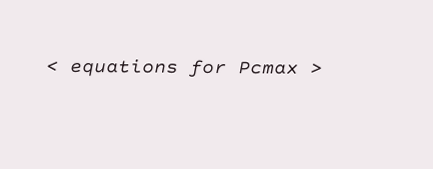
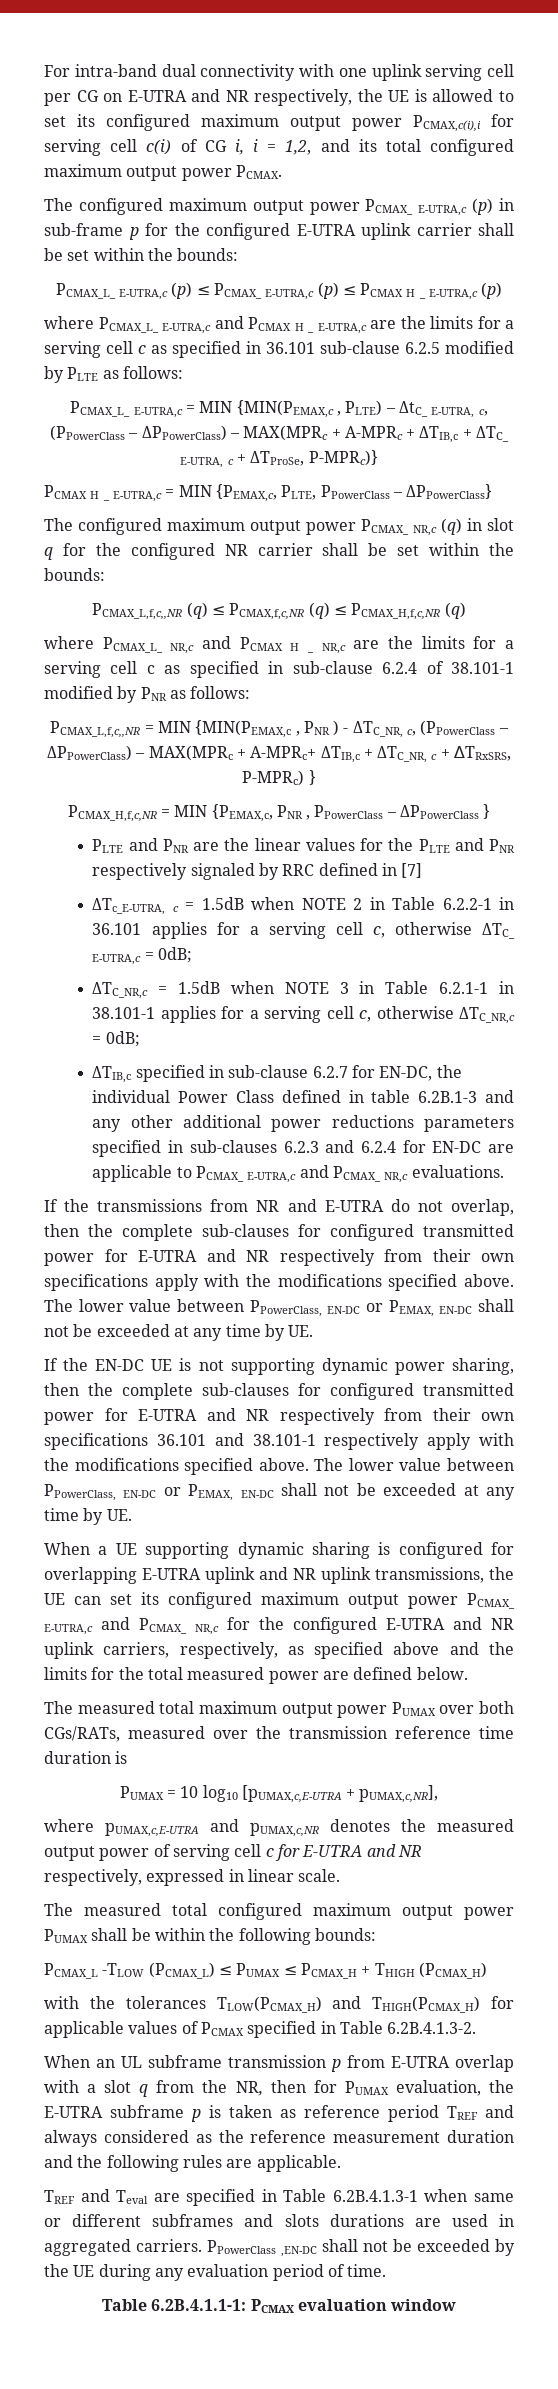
- < equations for Pcmax >
+ For intra-band dual connectivity with one uplink serving cell per CG on E-UTRA and NR respectively, the UE is allowed to set its configured maximum output power PCMAX,c(i),i for serving cell c(i) of CG i, i = 1,2, and its total configured maximum output power PCMAX.
+ The configured maximum output power PCMAX_ E-UTRA,c (p) in sub-frame p for the configured E-UTRA uplink carrier shall be set within the bounds:
+ PCMAX_L_ E-UTRA,c (p) ≤ PCMAX_ E-UTRA,c (p) ≤ PCMAX H _ E-UTRA,c (p)
+ where PCMAX_L_ E-UTRA,c and PCMAX H _ E-UTRA,c are the limits for a serving cell c as specified in 36.101 sub-clause 6.2.5 modified by PLTE as follows:
+ PCMAX_L_ E-UTRA,c = MIN {MIN(PEMAX,c , PLTE) – ΔtC_ E-UTRA, c, (PPowerClass – ΔPPowerClass) – MAX(MPRc + A-MPRc + ΔTIB,c + ΔTC_ E-UTRA, c + ΔTProSe, P-MPRc)}
+ PCMAX H _ E-UTRA,c = MIN {PEMAX,c, PLTE, PPowerClass – ΔPPowerClass}
+ The configured maximum output power PCMAX_ NR,c (q) in slot q for the configured NR carrier shall be set within the bounds:
+ PCMAX_L,f,c,,NR (q) ≤ PCMAX,f,c,NR (q) ≤ PCMAX_H,f,c,NR (q)
+ where PCMAX_L_ NR,c and PCMAX H _ NR,c are the limits for a serving cell c as specified in sub-clause 6.2.4 of 38.101-1 modified by PNR as follows:
+ PCMAX_L,f,c,,NR = MIN {MIN(PEMAX,c , PNR ) - ΔTC_NR, c, (PPowerClass – ΔPPowerClass) – MAX(MPRc + A-MPRc+ ΔTIB,c + ΔTC_NR, c + ∆TRxSRS, P-MPRc) }
+ PCMAX_H,f,c,NR = MIN {PEMAX,c, PNR , PPowerClass – ΔPPowerClass }
+ PLTE and PNR are the linear values for the PLTE and PNR respectively signaled by RRC defined in [7]
+ ΔTc_E-UTRA, c = 1.5dB when NOTE 2 in Table 6.2.2-1 in 36.101 applies for a serving cell c, otherwise ΔTC_ E-UTRA,c = 0dB;
+ ΔTC_NR,c = 1.5dB when NOTE 3 in Table 6.2.1-1 in 38.101-1 applies for a serving cell c, otherwise ΔTC_NR,c = 0dB;
+ ΔTIB,c specified in sub-clause 6.2.7 for EN-DC, the individual Power Class defined in table 6.2B.1-3 and any other additional power reductions parameters specified in sub-clauses 6.2.3 and 6.2.4 for EN-DC are applicable to PCMAX_ E-UTRA,c and PCMAX_ NR,c evaluations.
+ If the transmissions from NR and E-UTRA do not overlap, then the complete sub-clauses for configured transmitted power for E-UTRA and NR respectively from their own specifications apply with the modifications specified above. The lower value between PPowerClass, EN-DC or PEMAX, EN-DC shall not be exceeded at any time by UE.
+ If the EN-DC UE is not supporting dynamic power sharing, then the complete sub-clauses for configured transmitted power for E-UTRA and NR respectively from their own specifications 36.101 and 38.101-1 respectively apply with the modifications specified above. The lower value between PPowerClass, EN-DC or PEMAX, EN-DC shall not be exceeded at any time by UE.
+ When a UE supporting dynamic sharing is configured for overlapping E-UTRA uplink and NR uplink transmissions, the UE can set its configured maximum output power PCMAX_ E-UTRA,c and PCMAX_ NR,c for the configured E-UTRA and NR uplink carriers, respectively, as specified above and the limits for the total measured power are defined below.
+ The measured total maximum output power PUMAX over both CGs/RATs, measured over the transmission reference time duration is
+ PUMAX = 10 log10 [pUMAX,c,E-UTRA + pUMAX,c,NR],
+ where pUMAX,c,E-UTRA and pUMAX,c,NR denotes the measured output power of serving cell c for E-UTRA and NR respectively, expressed in linear scale.
+ The measured total configured maximum output power PUMAX shall be within the following bounds:
+ PCMAX_L -TLOW (PCMAX_L) ≤ PUMAX ≤ PCMAX_H + THIGH (PCMAX_H)
+ with the tolerances TLOW(PCMAX_H) and THIGH(PCMAX_H) for applicable values of PCMAX specified in Table 6.2B.4.1.3-2.
+ When an UL subframe transmission p from E-UTRA overlap with a slot q from the NR, then for PUMAX evaluation, the E-UTRA subframe p is taken as reference period TREF and always considered as the reference measurement duration and the following rules are applicable.
+ TREF and Teval are specified in Table 6.2B.4.1.3-1 when same or different subframes and slots durations are used in aggregated carriers. PPowerClass ,EN-DC shall not be exceeded by the UE during any evaluation period of time.
+ Table 6.2B.4.1.1-1: PCMAX evaluation window

